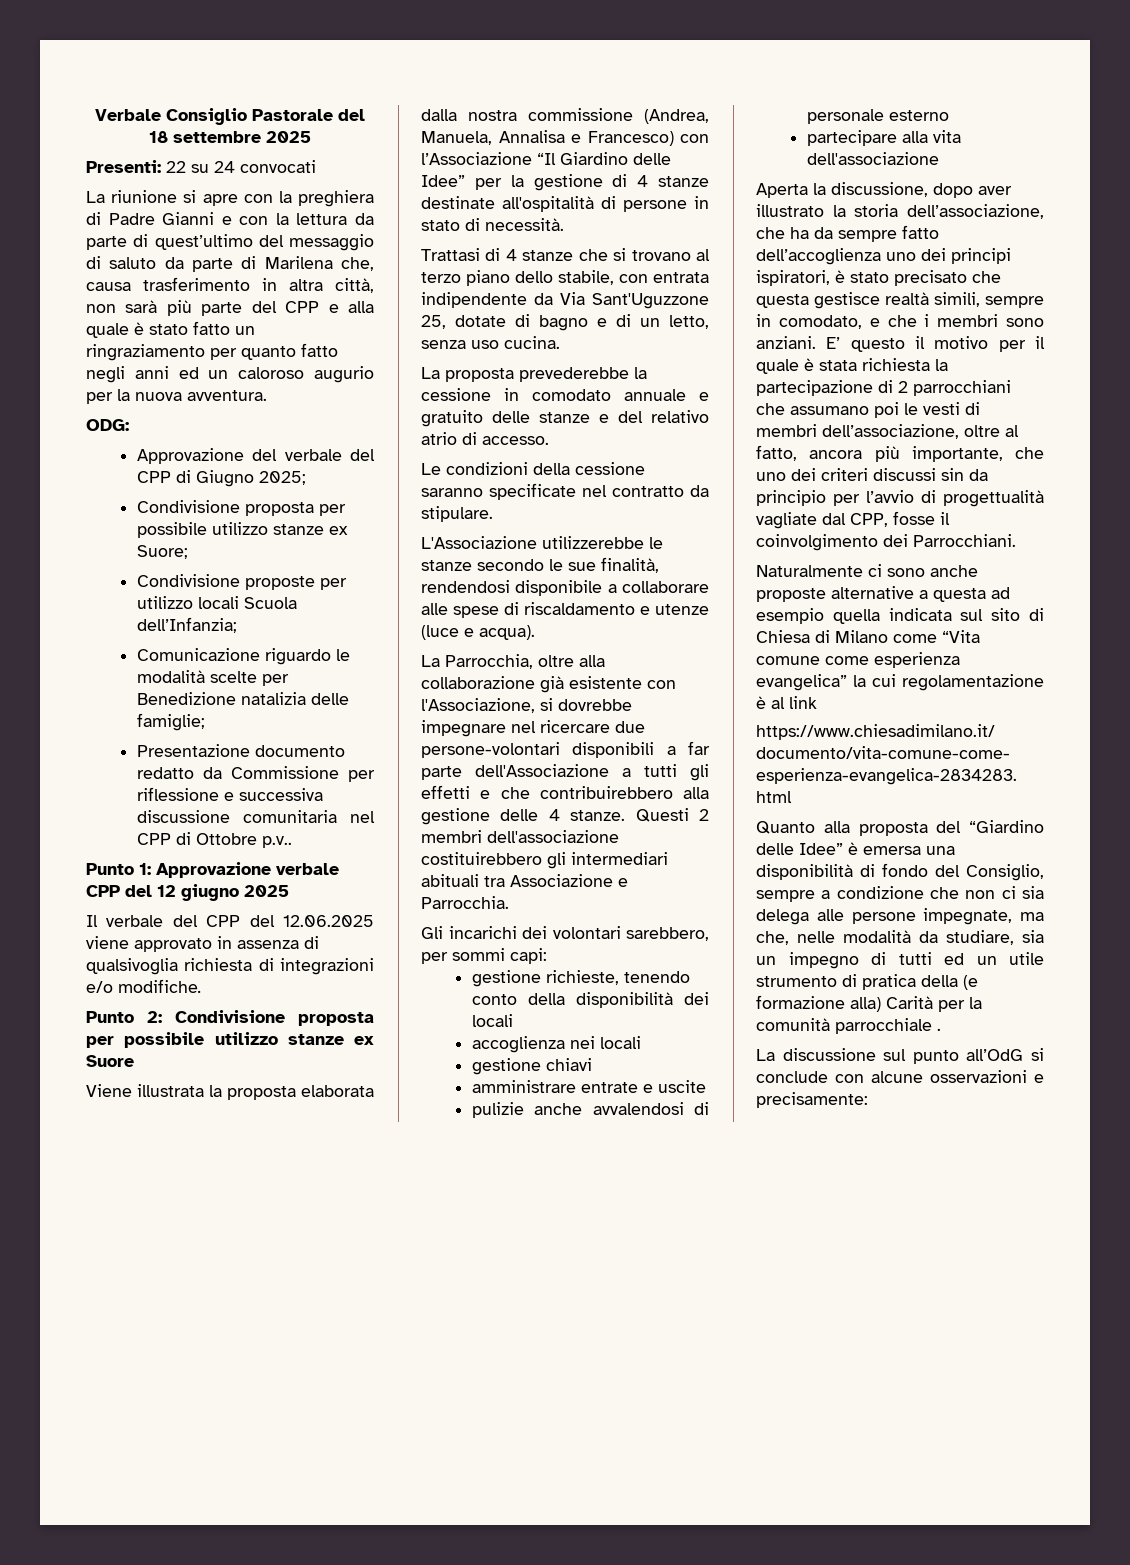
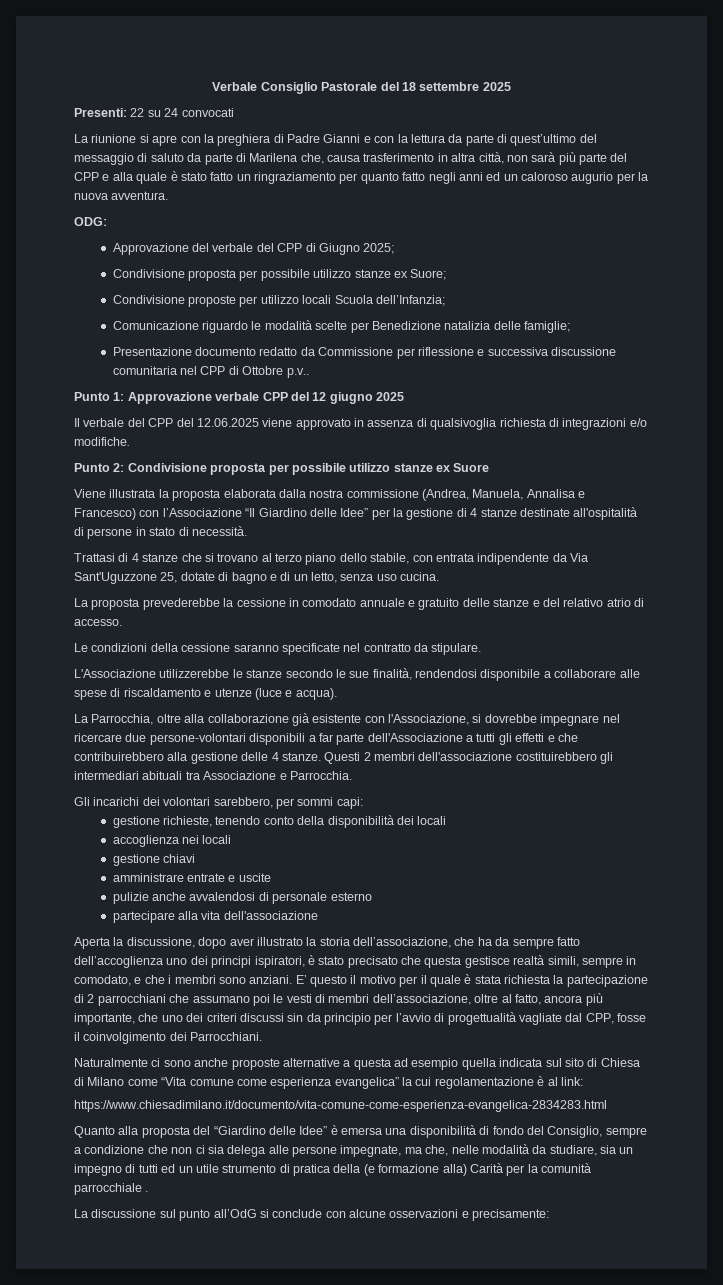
- Naturalmente ci sono anche proposte alternative a questa ad esempio quella indicata sul sito di Chiesa di Milano come “Vita comune come esperienza evangelica” la cui regolamentazione è al link
+ Naturalmente ci sono anche proposte alternative a questa ad esempio quella indicata sul sito di Chiesa di Milano come “Vita comune come esperienza evangelica” la cui regolamentazione è al link:

